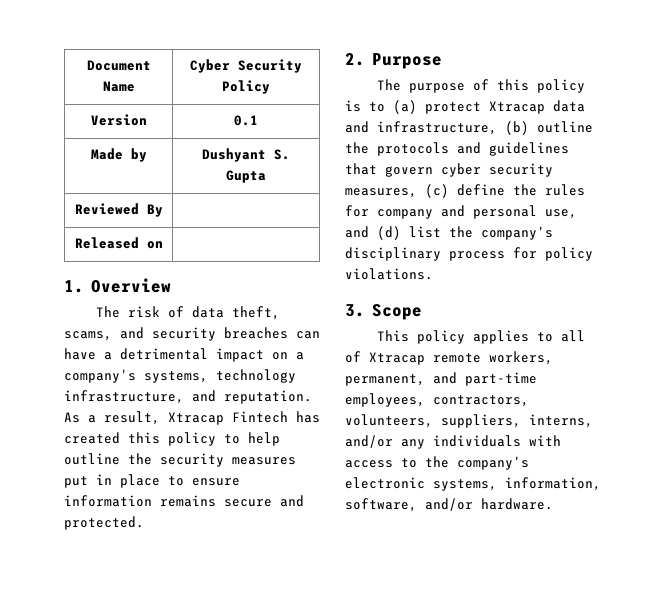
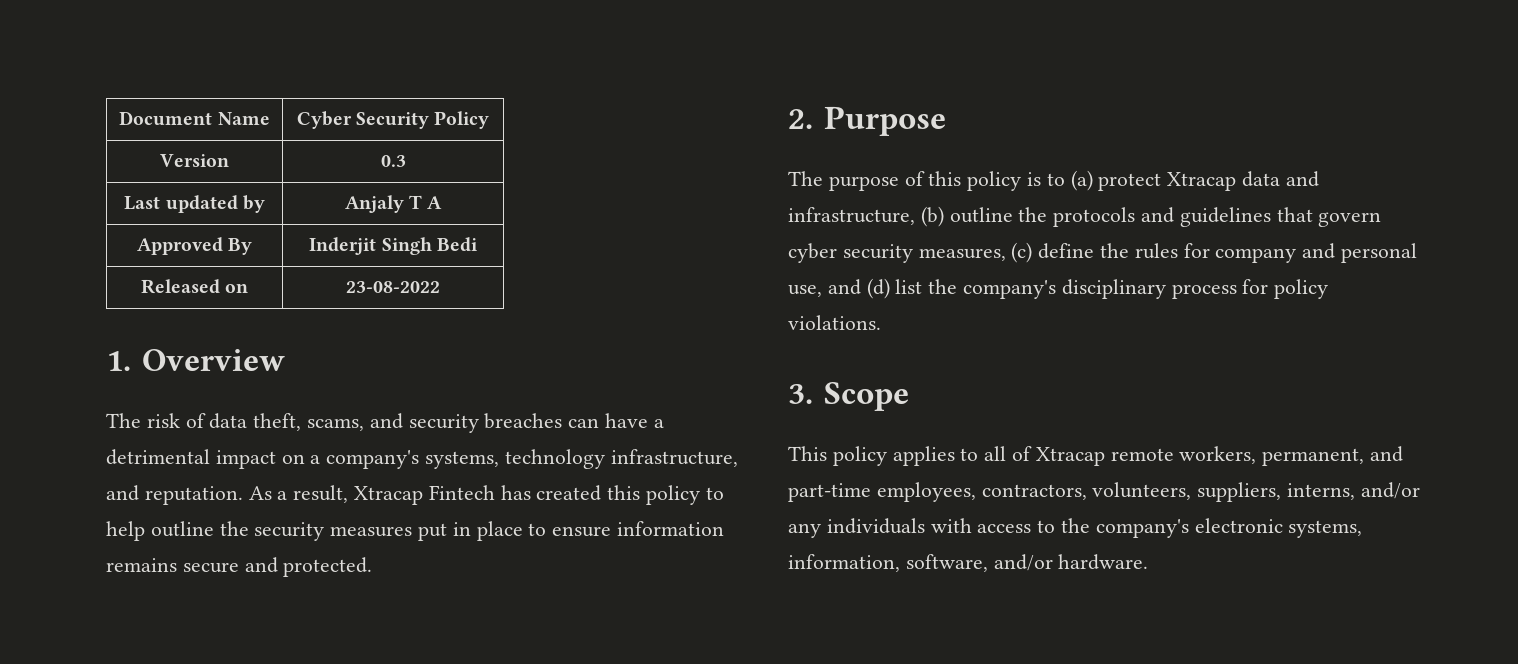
- Version | 0.1
- Made by | Dushyant S. Gupta
- Reviewed By |
+ Version | 0.3
+ Last updated by | Anjaly T A
+ Approved By | Inderjit Singh Bedi
- Released on |
+ Released on | 23-08-2022

